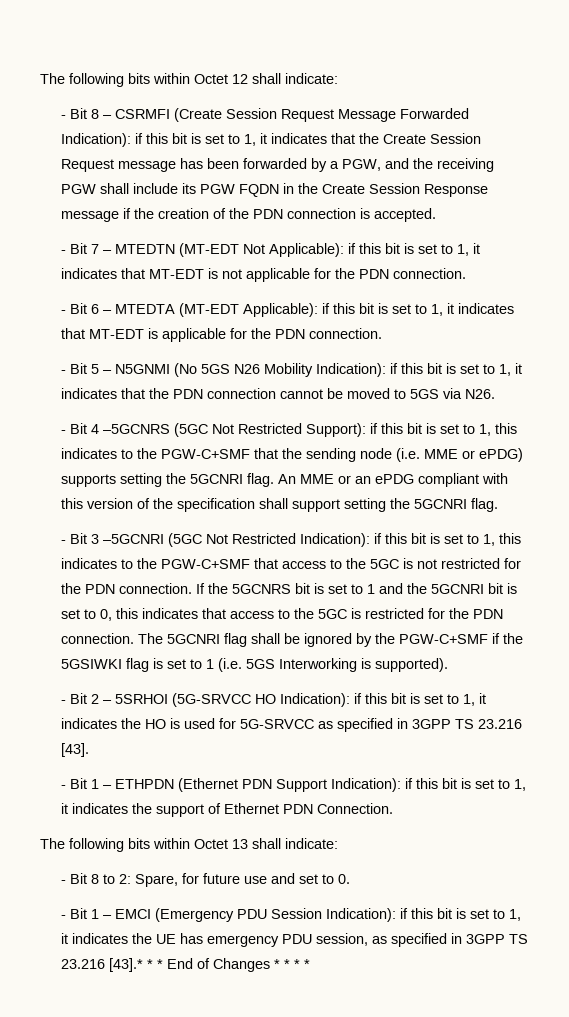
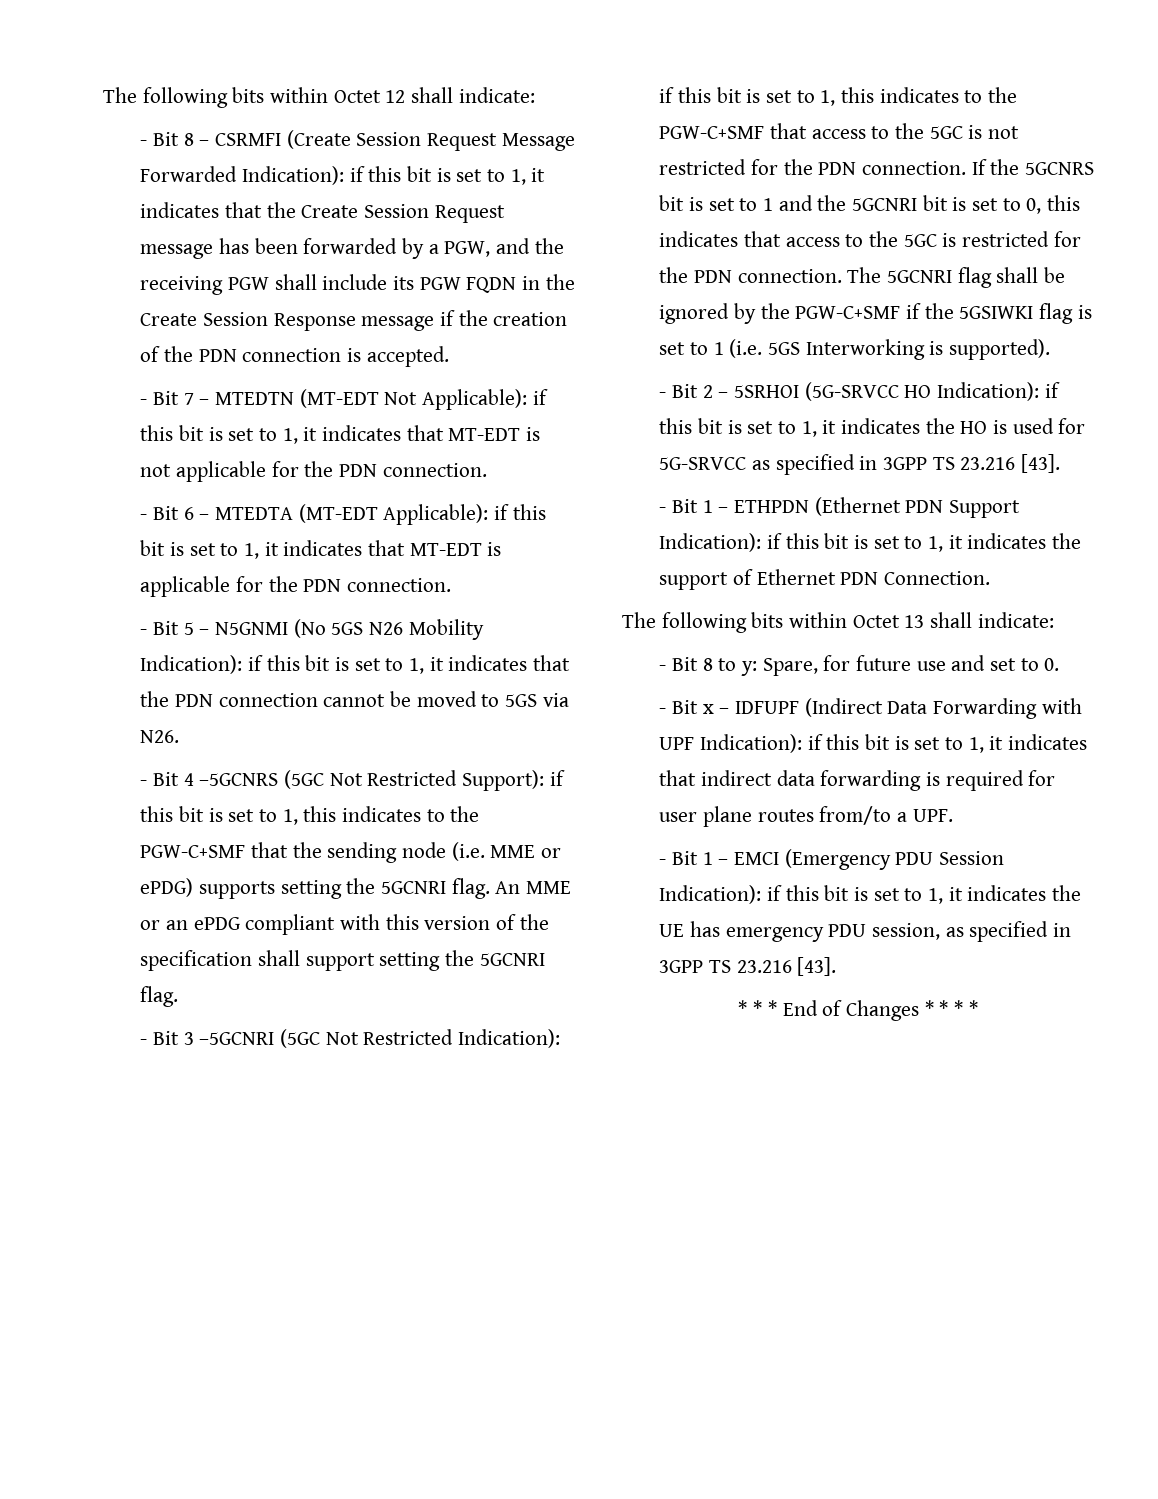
- - Bit 8 to 2: Spare, for future use and set to 0.
+ - Bit 8 to y: Spare, for future use and set to 0.
+ - Bit x – IDFUPF (Indirect Data Forwarding with UPF Indication): if this bit is set to 1, it indicates that indirect data forwarding is required for user plane routes from/to a UPF.
- - Bit 1 – EMCI (Emergency PDU Session Indication): if this bit is set to 1, it indicates the UE has emergency PDU session, as specified in 3GPP TS 23.216 [43].* * * End of Changes * * * *
+ - Bit 1 – EMCI (Emergency PDU Session Indication): if this bit is set to 1, it indicates the UE has emergency PDU session, as specified in 3GPP TS 23.216 [43].
+ * * * End of Changes * * * *

